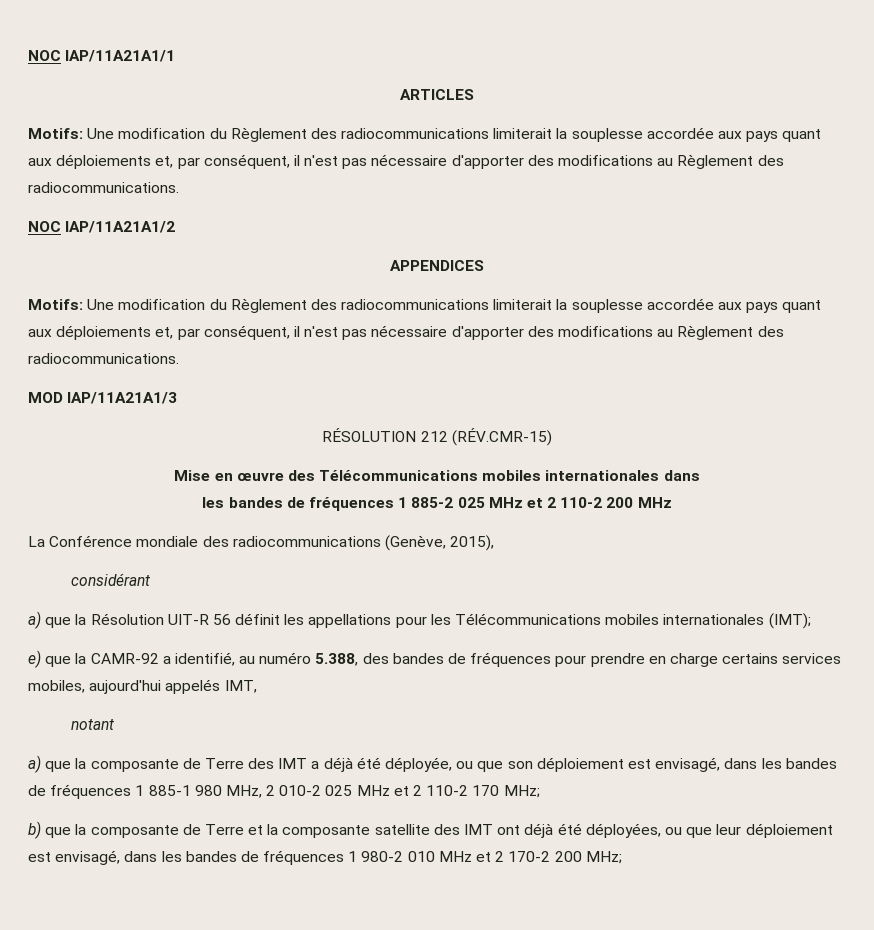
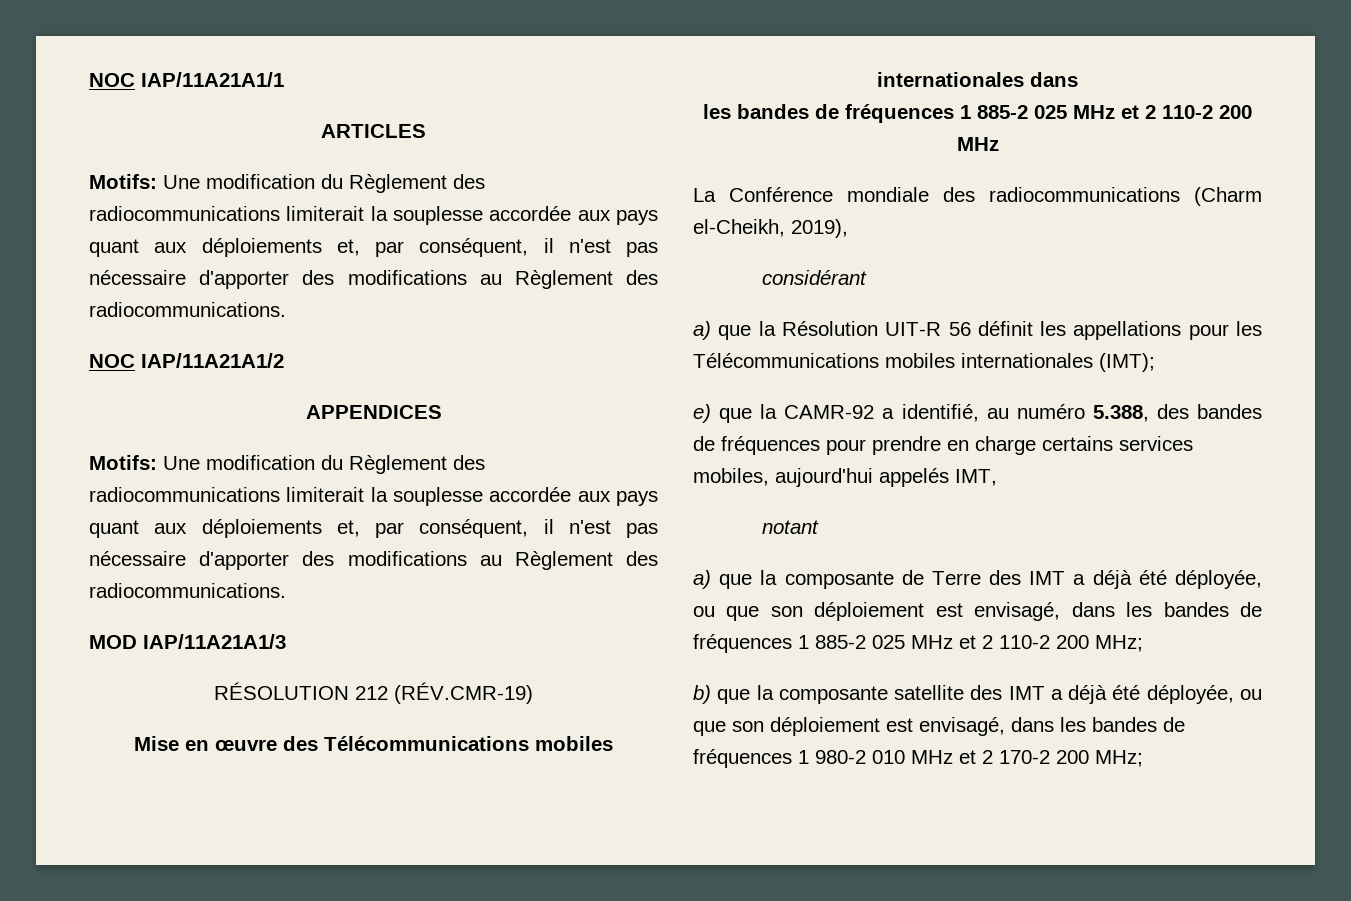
- RÉSOLUTION 212 (RÉV.CMR-15)
+ RÉSOLUTION 212 (RÉV.CMR-19)
- La Conférence mondiale des radiocommunications (Genève, 2015),
+ La Conférence mondiale des radiocommunications (Charm el-Cheikh, 2019),
- a) que la composante de Terre des IMT a déjà été déployée, ou que son déploiement est envisagé, dans les bandes de fréquences 1 885-1 980 MHz, 2 010-2 025 MHz et 2 110-2 170 MHz;
+ a) que la composante de Terre des IMT a déjà été déployée, ou que son déploiement est envisagé, dans les bandes de fréquences 1 885-2 025 MHz et 2 110-2 200 MHz;
- b) que la composante de Terre et la composante satellite des IMT ont déjà été déployées, ou que leur déploiement est envisagé, dans les bandes de fréquences 1 980-2 010 MHz et 2 170-2 200 MHz;
+ b) que la composante satellite des IMT a déjà été déployée, ou que son déploiement est envisagé, dans les bandes de fréquences 1 980-2 010 MHz et 2 170-2 200 MHz;

